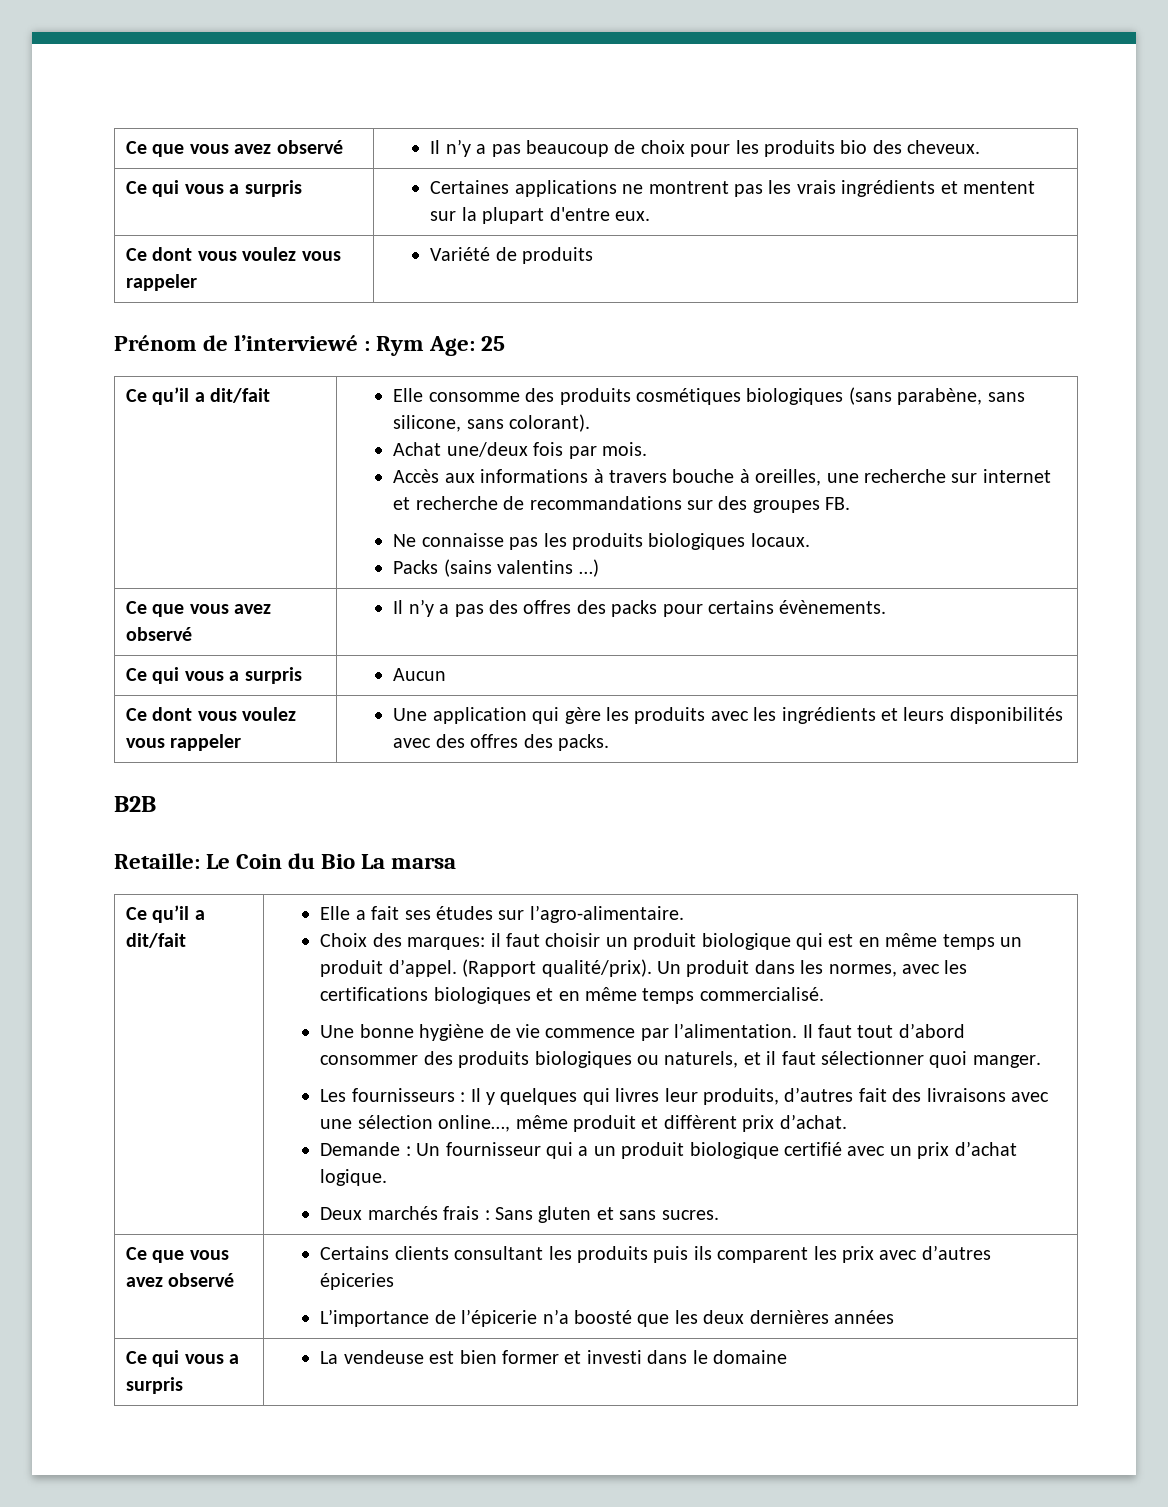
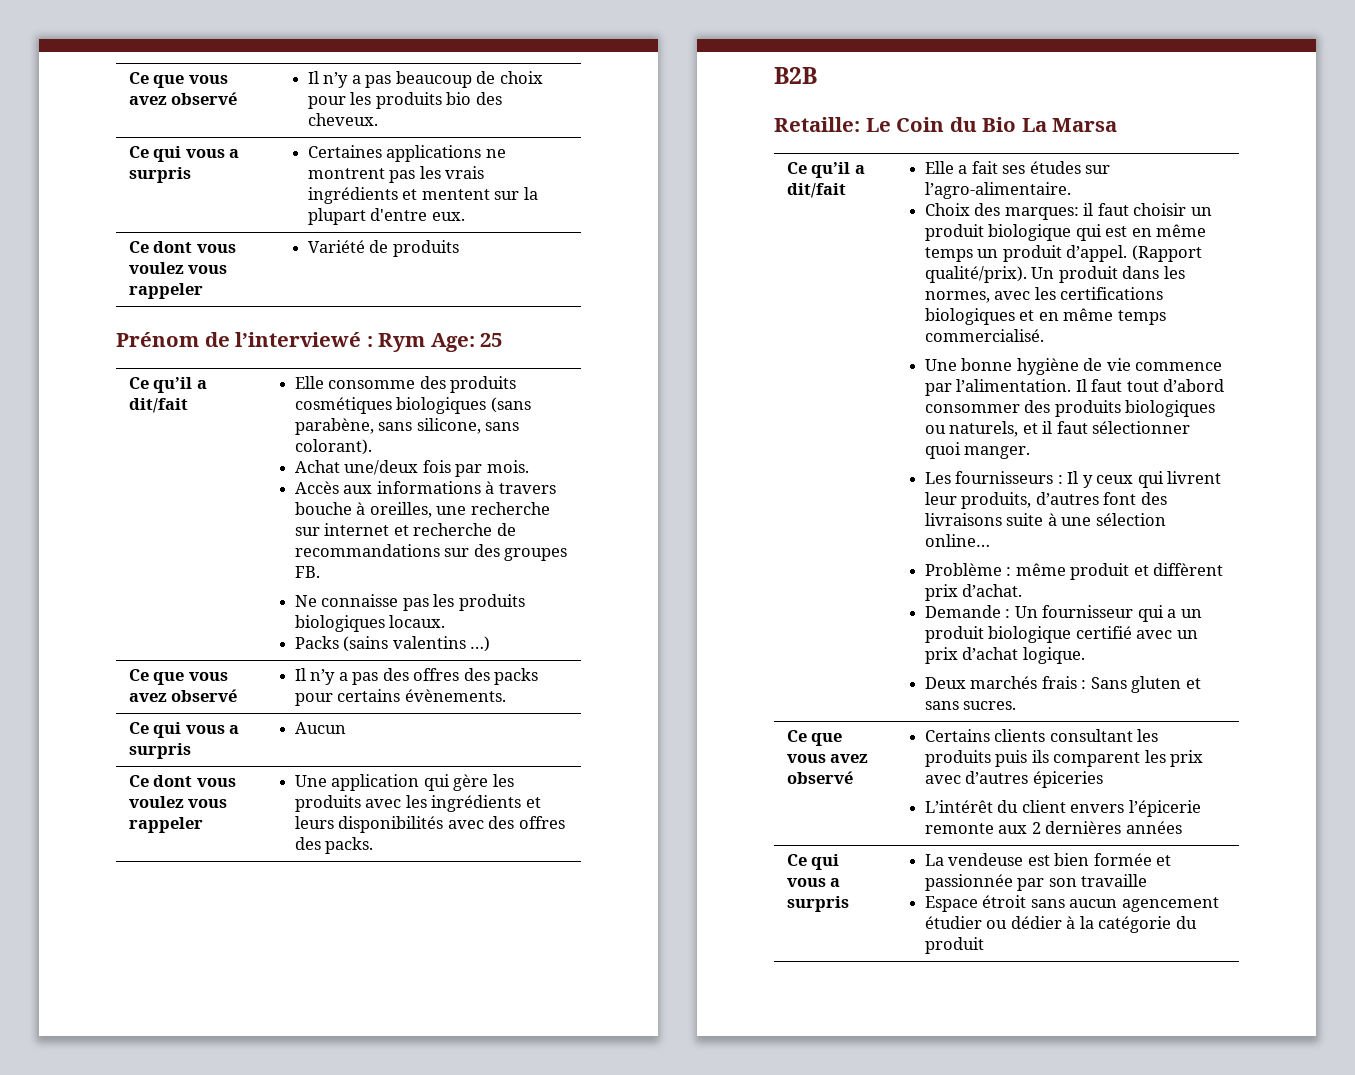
- Retaille: Le Coin du Bio La marsa
+ Retaille: Le Coin du Bio La Marsa
- Les fournisseurs : Il y quelques qui livres leur produits, d’autres fait des livraisons avec une sélection online…, même produit et diffèrent prix d’achat.
+ Les fournisseurs : Il y ceux qui livrent leur produits, d’autres font des livraisons suite à une sélection online…
+ Problème : même produit et diffèrent prix d’achat.
  Ce que vous avez observé | Certains clients consultant les produits puis ils comparent les prix avec d’autres épiceries
- L’importance de l’épicerie n’a boosté que les deux dernières années
+ L’intérêt du client envers l’épicerie remonte aux 2 dernières années
- Ce qui vous a surpris | La vendeuse est bien former et investi dans le domaine
+ Ce qui vous a surpris | La vendeuse est bien formée et passionnée par son travaille
+ Espace étroit sans aucun agencement étudier ou dédier à la catégorie du produit

